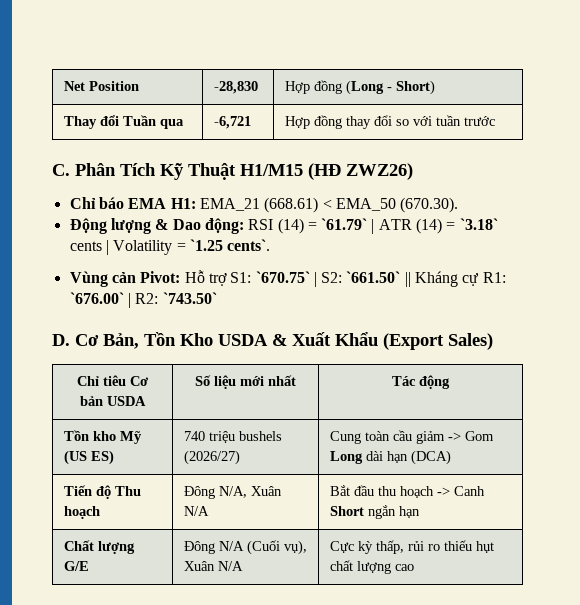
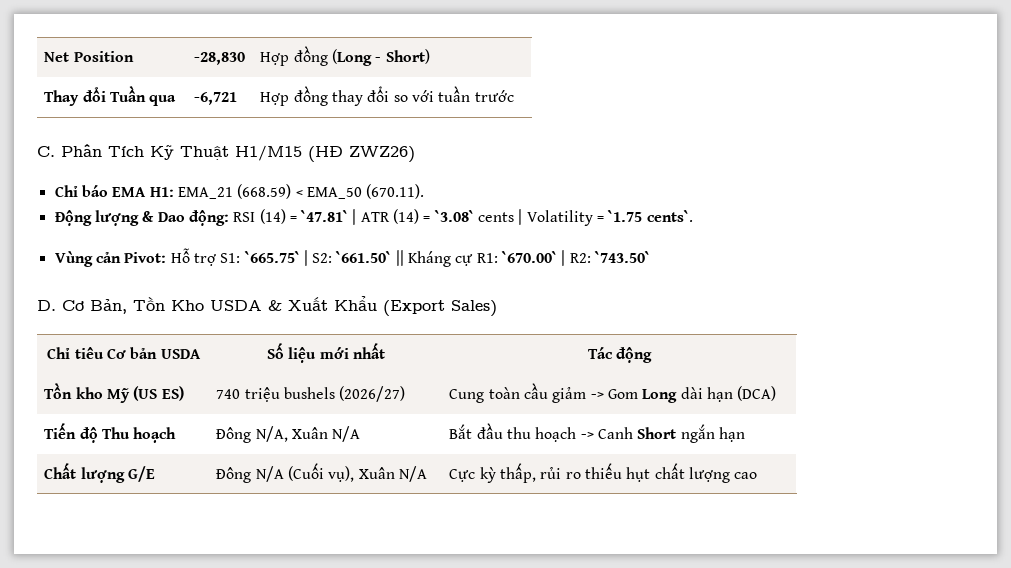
- Chỉ báo EMA H1: EMA_21 (668.61) < EMA_50 (670.30).
+ Chỉ báo EMA H1: EMA_21 (668.59) < EMA_50 (670.11).
- Động lượng & Dao động: RSI (14) = `61.79` | ATR (14) = `3.18` cents | Volatility = `1.25 cents`.
+ Động lượng & Dao động: RSI (14) = `47.81` | ATR (14) = `3.08` cents | Volatility = `1.75 cents`.
- Vùng cản Pivot: Hỗ trợ S1: `670.75` | S2: `661.50` || Kháng cự R1: `676.00` | R2: `743.50`
+ Vùng cản Pivot: Hỗ trợ S1: `665.75` | S2: `661.50` || Kháng cự R1: `670.00` | R2: `743.50`

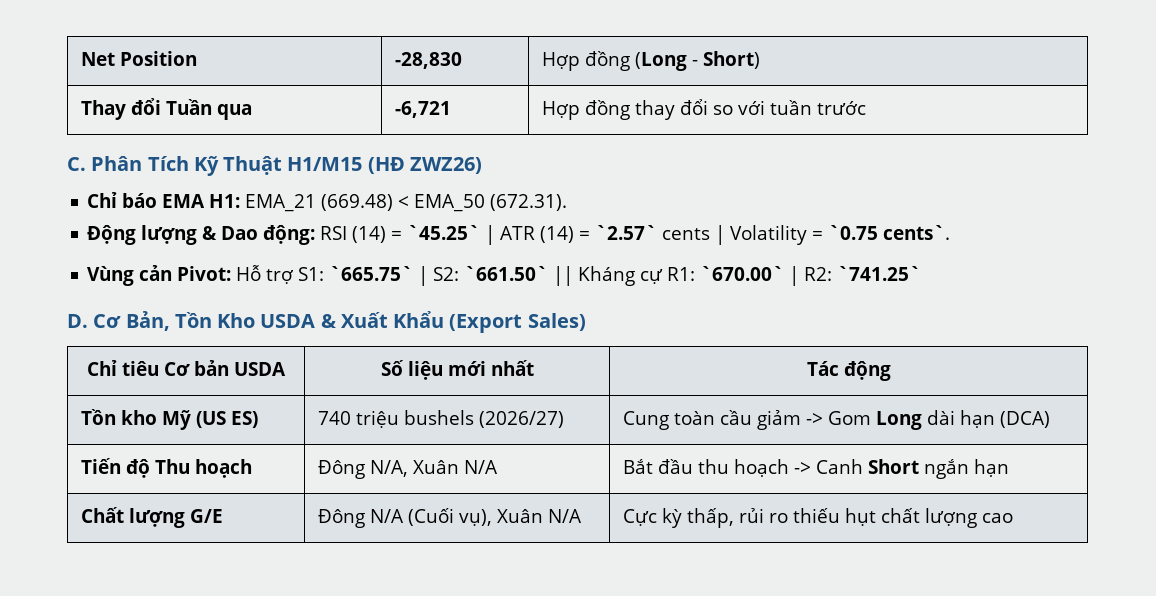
- Chỉ báo EMA H1: EMA_21 (668.59) < EMA_50 (670.11).
+ Chỉ báo EMA H1: EMA_21 (669.48) < EMA_50 (672.31).
- Động lượng & Dao động: RSI (14) = `47.81` | ATR (14) = `3.08` cents | Volatility = `1.75 cents`.
+ Động lượng & Dao động: RSI (14) = `45.25` | ATR (14) = `2.57` cents | Volatility = `0.75 cents`.
- Vùng cản Pivot: Hỗ trợ S1: `665.75` | S2: `661.50` || Kháng cự R1: `670.00` | R2: `743.50`
+ Vùng cản Pivot: Hỗ trợ S1: `665.75` | S2: `661.50` || Kháng cự R1: `670.00` | R2: `741.25`

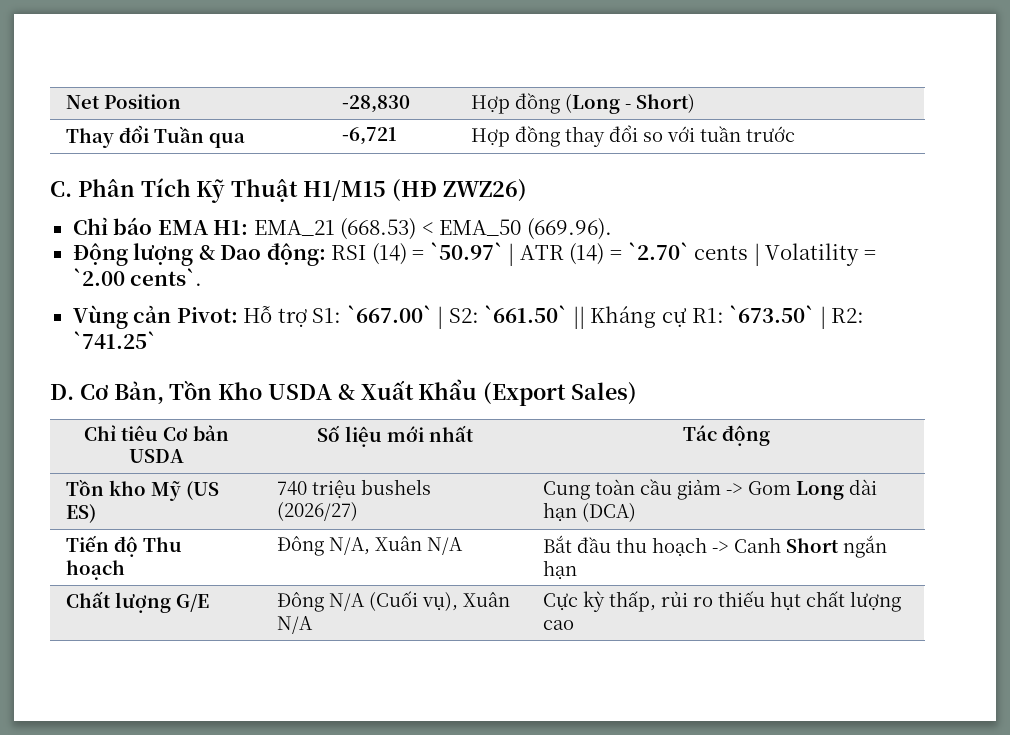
- Chỉ báo EMA H1: EMA_21 (669.48) < EMA_50 (672.31).
+ Chỉ báo EMA H1: EMA_21 (668.53) < EMA_50 (669.96).
- Động lượng & Dao động: RSI (14) = `45.25` | ATR (14) = `2.57` cents | Volatility = `0.75 cents`.
+ Động lượng & Dao động: RSI (14) = `50.97` | ATR (14) = `2.70` cents | Volatility = `2.00 cents`.
- Vùng cản Pivot: Hỗ trợ S1: `665.75` | S2: `661.50` || Kháng cự R1: `670.00` | R2: `741.25`
+ Vùng cản Pivot: Hỗ trợ S1: `667.00` | S2: `661.50` || Kháng cự R1: `673.50` | R2: `741.25`

